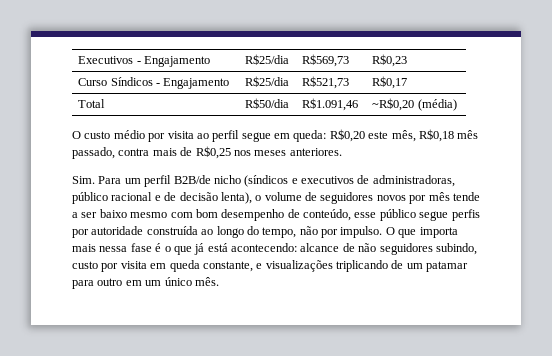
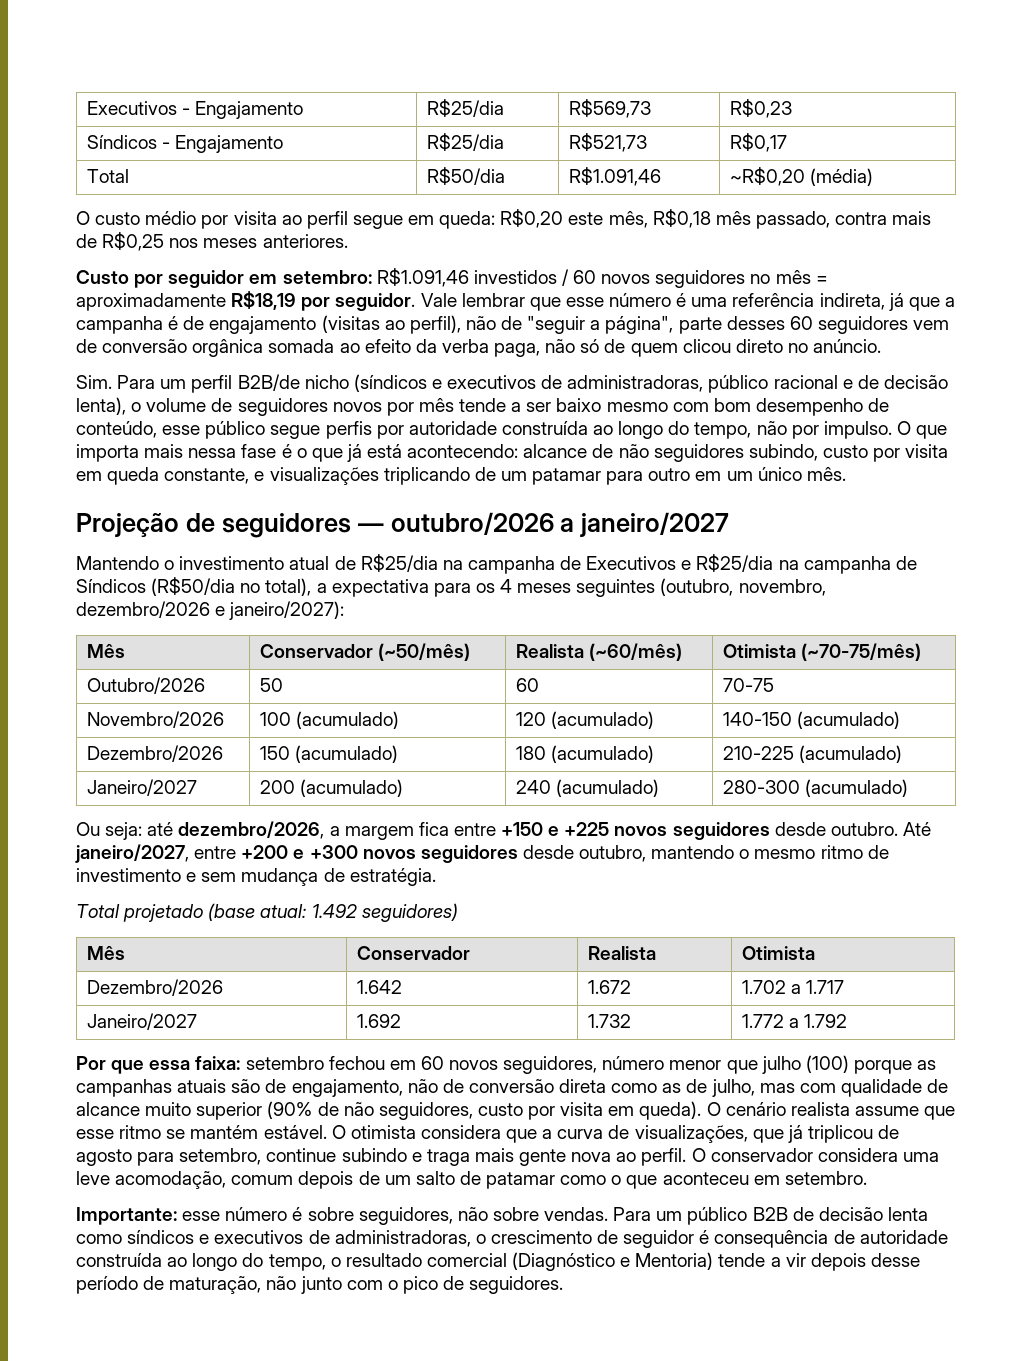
- Curso Síndicos - Engajamento | R$25/dia | R$521,73 | R$0,17
+ Síndicos - Engajamento | R$25/dia | R$521,73 | R$0,17
+ Custo por seguidor em setembro: R$1.091,46 investidos / 60 novos seguidores no mês = aproximadamente R$18,19 por seguidor. Vale lembrar que esse número é uma referência indireta, já que a campanha é de engajamento (visitas ao perfil), não de "seguir a página", parte desses 60 seguidores vem de conversão orgânica somada ao efeito da verba paga, não só de quem clicou direto no anúncio.
+ Projeção de seguidores — outubro/2026 a janeiro/2027
+ Mantendo o investimento atual de R$25/dia na campanha de Executivos e R$25/dia na campanha de Síndicos (R$50/dia no total), a expectativa para os 4 meses seguintes (outubro, novembro, dezembro/2026 e janeiro/2027):
+ Mês | Conservador (~50/mês) | Realista (~60/mês) | Otimista (~70-75/mês)
+ Outubro/2026 | 50 | 60 | 70-75
+ Novembro/2026 | 100 (acumulado) | 120 (acumulado) | 140-150 (acumulado)
+ Dezembro/2026 | 150 (acumulado) | 180 (acumulado) | 210-225 (acumulado)
+ Janeiro/2027 | 200 (acumulado) | 240 (acumulado) | 280-300 (acumulado)
+ Ou seja: até dezembro/2026, a margem fica entre +150 e +225 novos seguidores desde outubro. Até janeiro/2027, entre +200 e +300 novos seguidores desde outubro, mantendo o mesmo ritmo de investimento e sem mudança de estratégia.
+ Total projetado (base atual: 1.492 seguidores)
+ Mês | Conservador | Realista | Otimista
+ Dezembro/2026 | 1.642 | 1.672 | 1.702 a 1.717
+ Janeiro/2027 | 1.692 | 1.732 | 1.772 a 1.792
+ Por que essa faixa: setembro fechou em 60 novos seguidores, número menor que julho (100) porque as campanhas atuais são de engajamento, não de conversão direta como as de julho, mas com qualidade de alcance muito superior (90% de não seguidores, custo por visita em queda). O cenário realista assume que esse ritmo se mantém estável. O otimista considera que a curva de visualizações, que já triplicou de agosto para setembro, continue subindo e traga mais gente nova ao perfil. O conservador considera uma leve acomodação, comum depois de um salto de patamar como o que aconteceu em setembro.
+ Importante: esse número é sobre seguidores, não sobre vendas. Para um público B2B de decisão lenta como síndicos e executivos de administradoras, o crescimento de seguidor é consequência de autoridade construída ao longo do tempo, o resultado comercial (Diagnóstico e Mentoria) tende a vir depois desse período de maturação, não junto com o pico de seguidores.

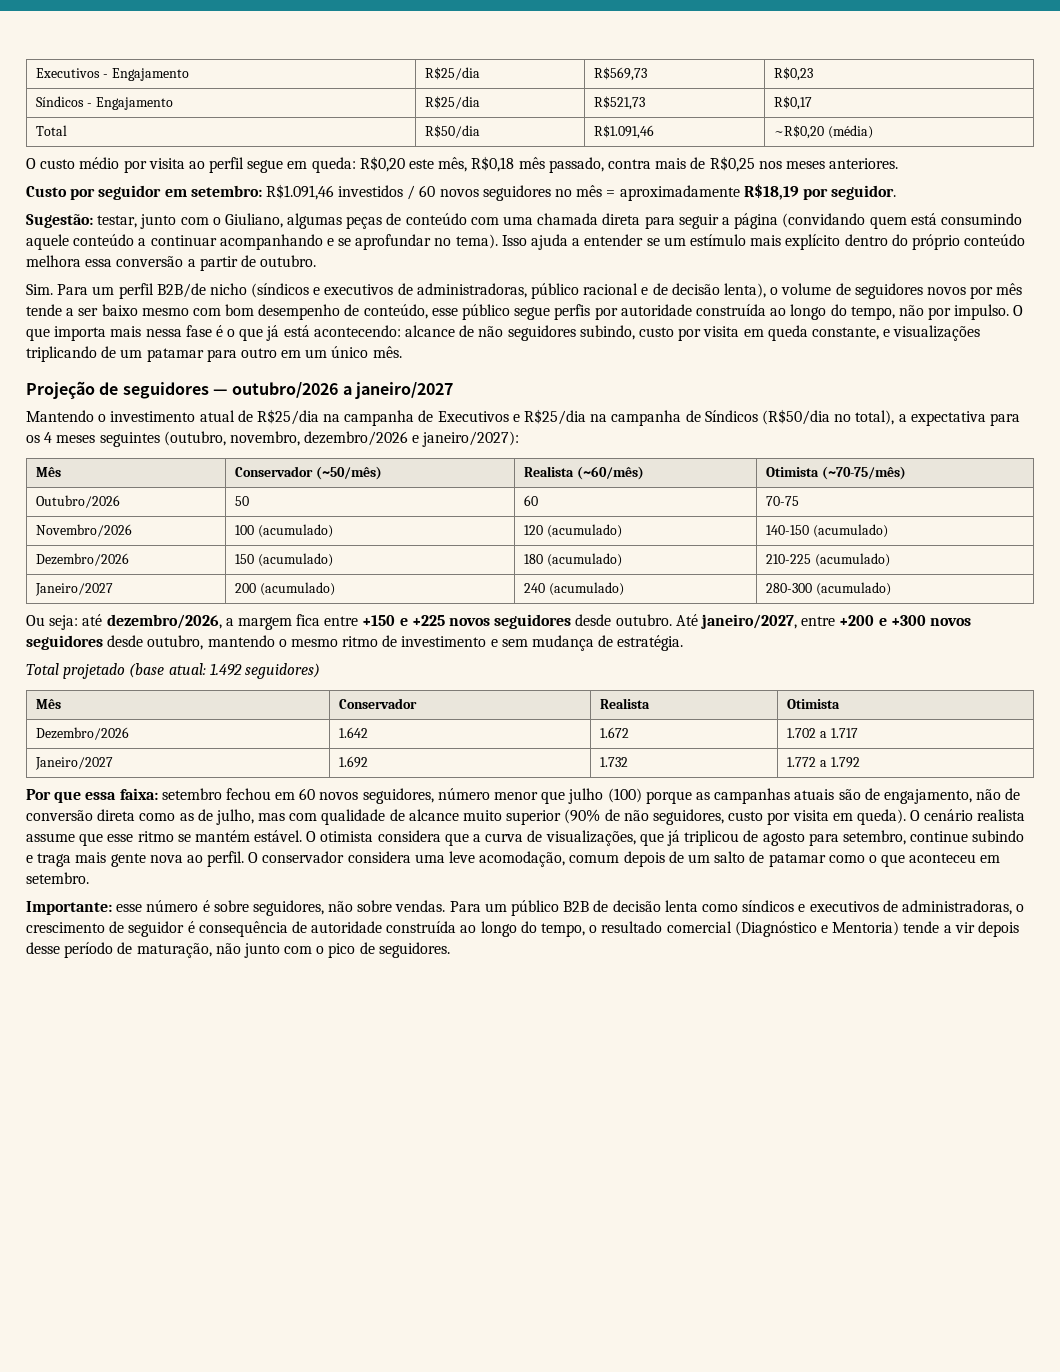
- Custo por seguidor em setembro: R$1.091,46 investidos / 60 novos seguidores no mês = aproximadamente R$18,19 por seguidor. Vale lembrar que esse número é uma referência indireta, já que a campanha é de engajamento (visitas ao perfil), não de "seguir a página", parte desses 60 seguidores vem de conversão orgânica somada ao efeito da verba paga, não só de quem clicou direto no anúncio.
+ Custo por seguidor em setembro: R$1.091,46 investidos / 60 novos seguidores no mês = aproximadamente R$18,19 por seguidor.
+ Sugestão: testar, junto com o Giuliano, algumas peças de conteúdo com uma chamada direta para seguir a página (convidando quem está consumindo aquele conteúdo a continuar acompanhando e se aprofundar no tema). Isso ajuda a entender se um estímulo mais explícito dentro do próprio conteúdo melhora essa conversão a partir de outubro.

